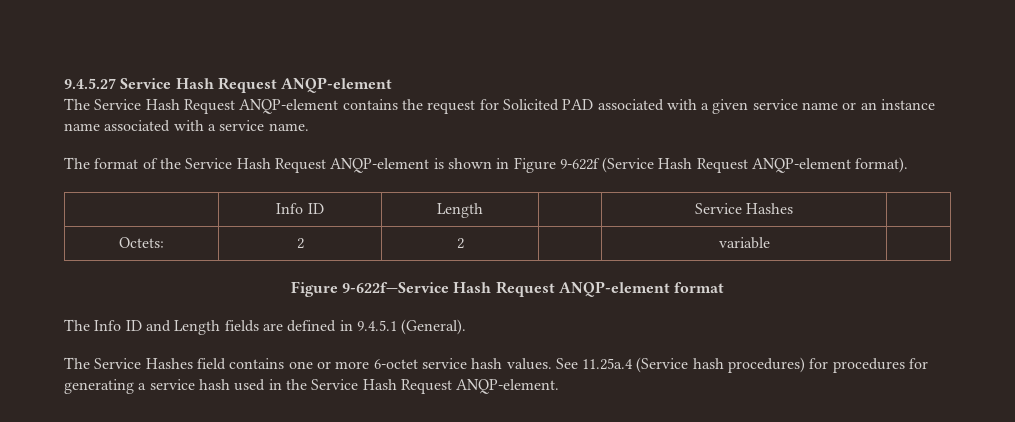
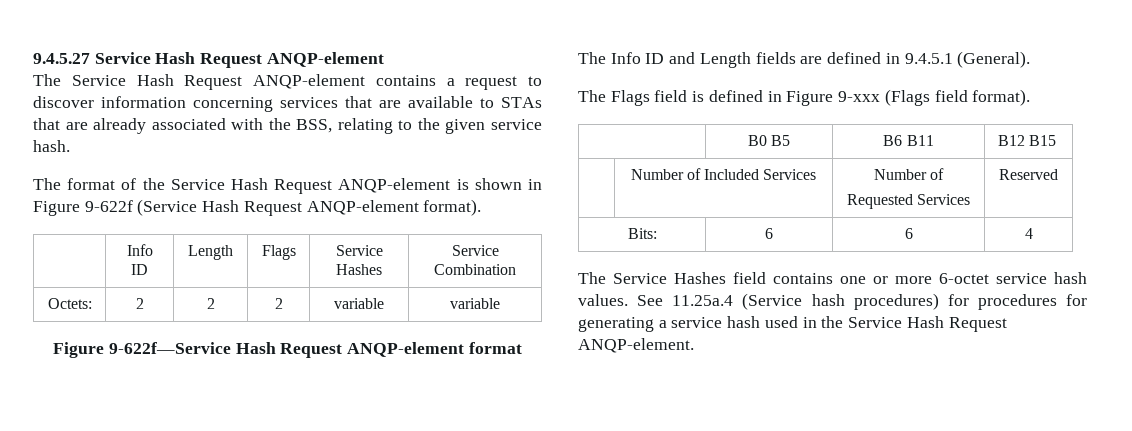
- The Service Hash Request ANQP-element contains the request for Solicited PAD associated with a given service name or an instance name associated with a service name.
+ The Service Hash Request ANQP-element contains a request to discover information concerning services that are available to STAs that are already associated with the BSS, relating to the given service hash.
- | Info ID | Length | | Service Hashes |
+ | Info ID | Length | Flags | Service Hashes | Service Combination
- Octets: | 2 | 2 | | variable |
+ Octets: | 2 | 2 | 2 | variable | variable
+ The Flags field is defined in Figure 9-xxx (Flags field format).
+ | B0 B5 | B6 B11 | B12 B15
+ | Number of Included Services | Number of
+ Requested Services | Reserved
+ Bits: | 6 | 6 | 4

